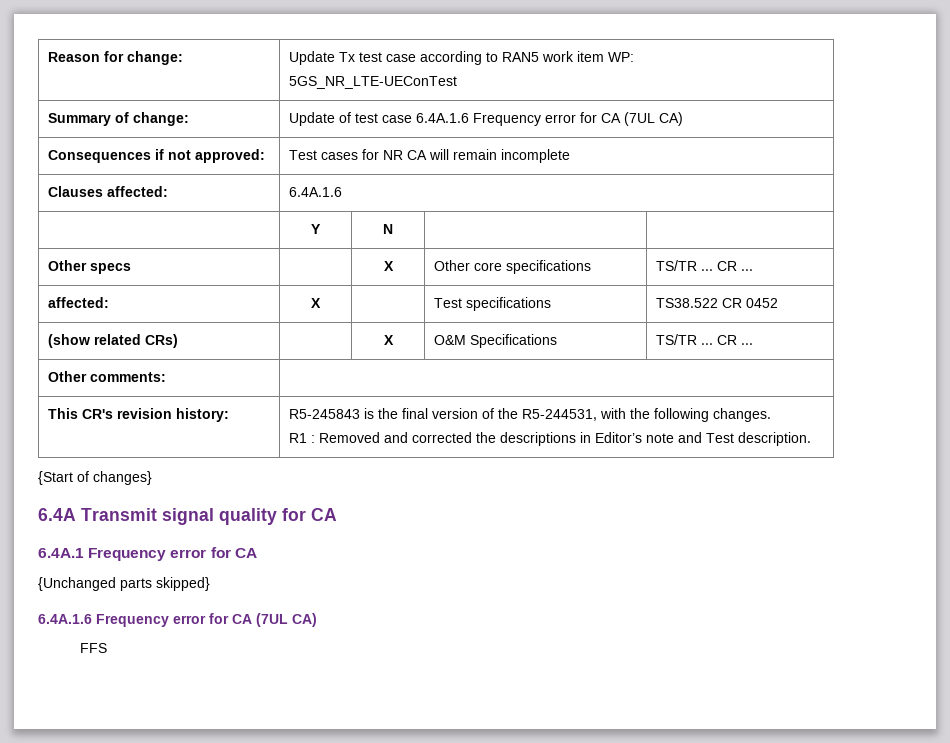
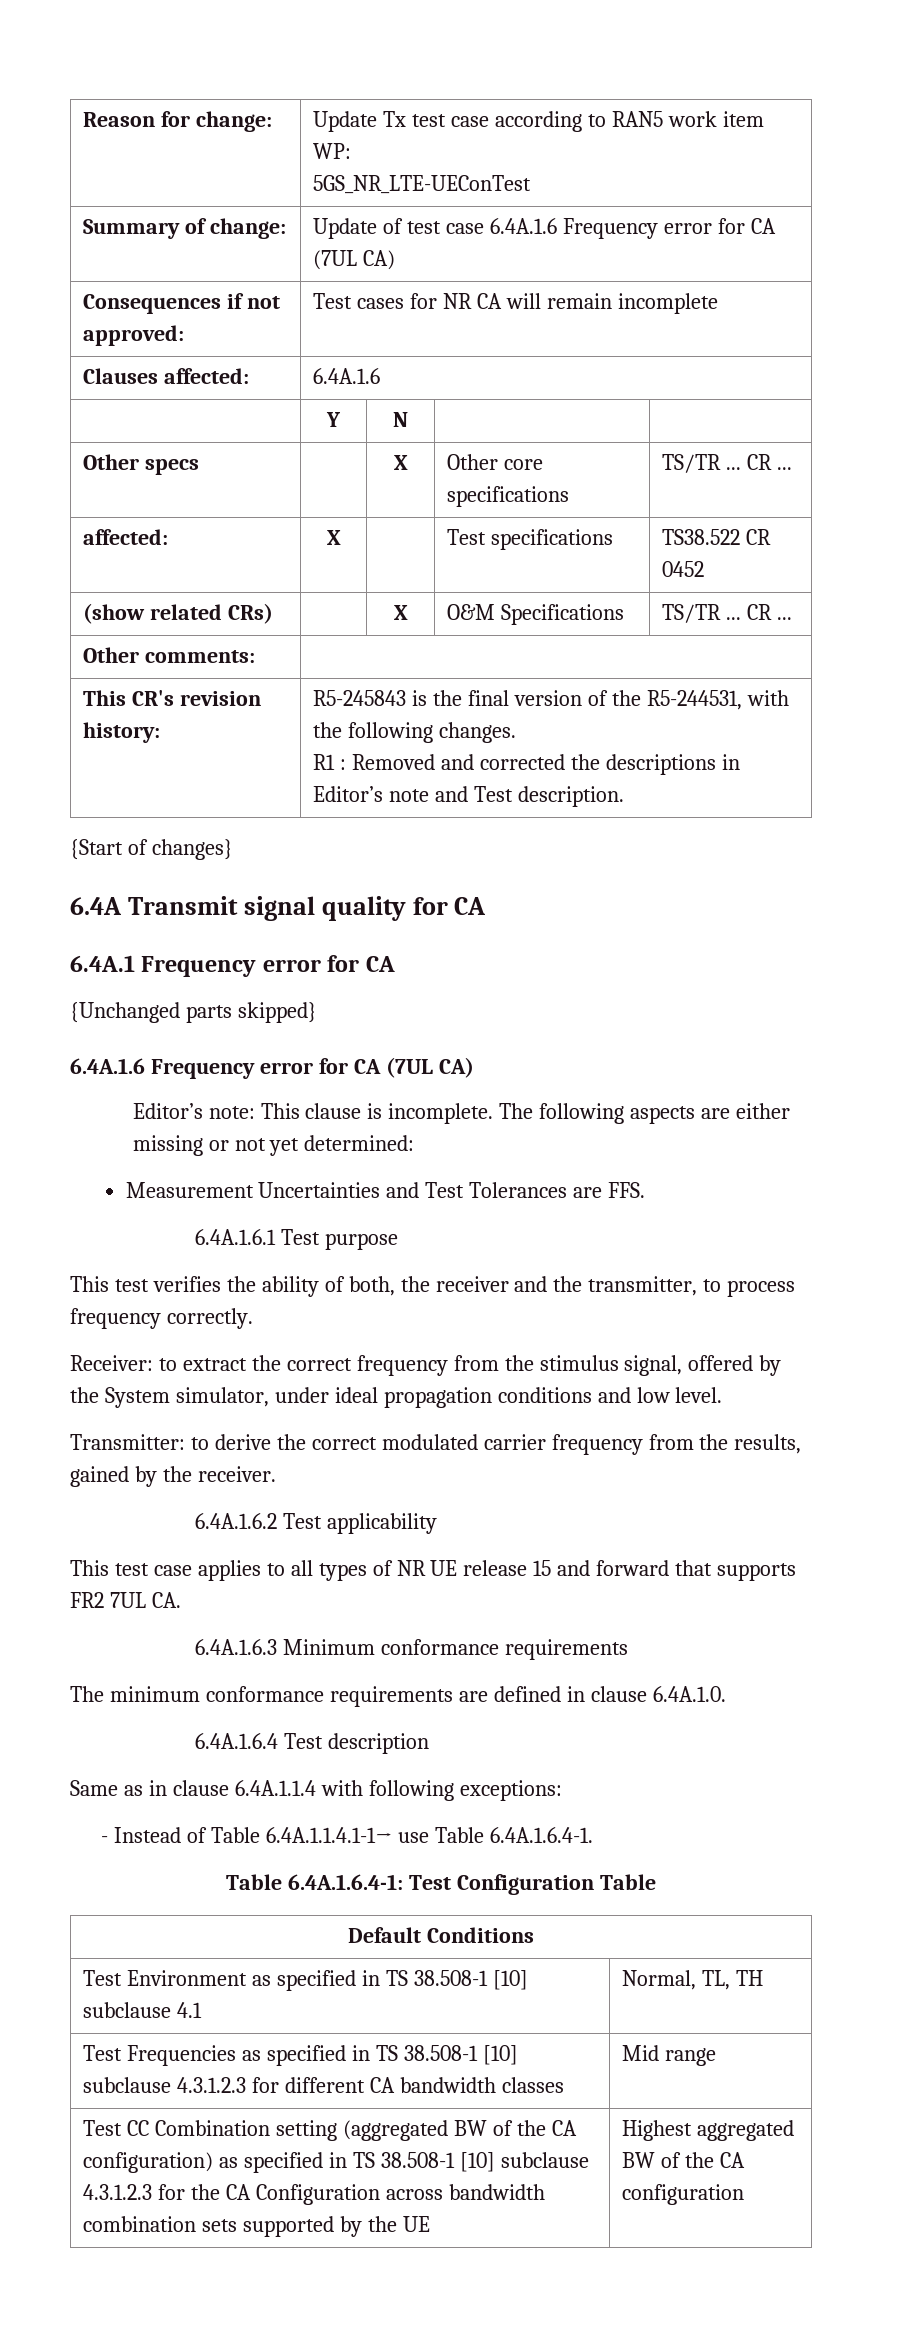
- FFS
+ Editor’s note: This clause is incomplete. The following aspects are either missing or not yet determined:
+ Measurement Uncertainties and Test Tolerances are FFS.
+ 6.4A.1.6.1 Test purpose
+ This test verifies the ability of both, the receiver and the transmitter, to process frequency correctly.
+ Receiver: to extract the correct frequency from the stimulus signal, offered by the System simulator, under ideal propagation conditions and low level.
+ Transmitter: to derive the correct modulated carrier frequency from the results, gained by the receiver.
+ 6.4A.1.6.2 Test applicability
+ This test case applies to all types of NR UE release 15 and forward that supports FR2 7UL CA.
+ 6.4A.1.6.3 Minimum conformance requirements
+ The minimum conformance requirements are defined in clause 6.4A.1.0.
+ 6.4A.1.6.4 Test description
+ Same as in clause 6.4A.1.1.4 with following exceptions:
+ - Instead of Table 6.4A.1.1.4.1-1→ use Table 6.4A.1.6.4-1.
+ Table 6.4A.1.6.4-1: Test Configuration Table
+ Default Conditions
+ Test Environment as specified in TS 38.508-1 [10] subclause 4.1 | Normal, TL, TH
+ Test Frequencies as specified in TS 38.508-1 [10] subclause 4.3.1.2.3 for different CA bandwidth classes | Mid range
+ Test CC Combination setting (aggregated BW of the CA configuration) as specified in TS 38.508-1 [10] subclause 4.3.1.2.3 for the CA Configuration across bandwidth combination sets supported by the UE | Highest aggregated BW of the CA configuration

